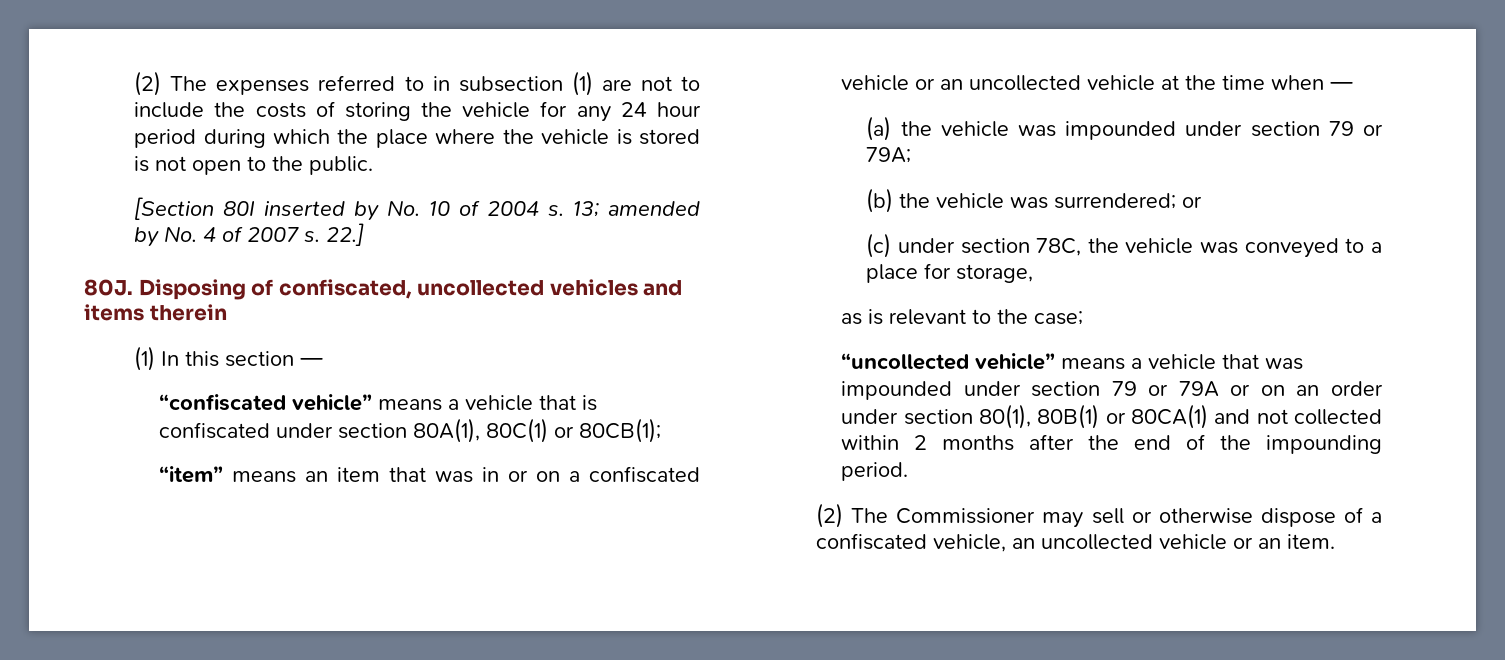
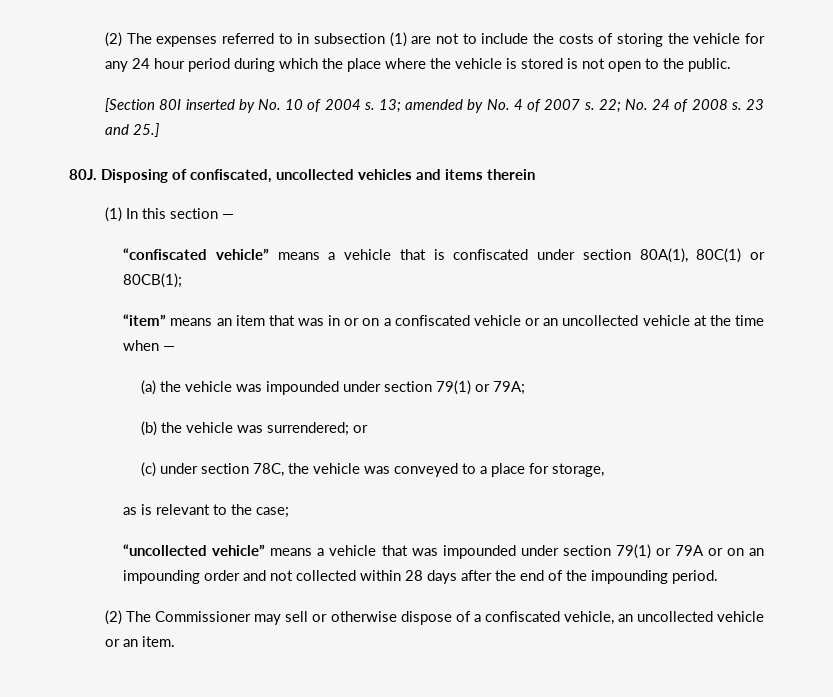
- 22.]
+ 22; No. 24 of 2008 s. 23 and 25.]
- (a) the vehicle was impounded under section 79 or 79A;
+ (a) the vehicle was impounded under section 79(1) or 79A;
- “uncollected vehicle” means a vehicle that was impounded under section 79 or 79A or on an order under section 80(1), 80B(1) or 80CA(1) and not collected within 2 months after the end of the impounding period.
+ “uncollected vehicle” means a vehicle that was impounded under section 79(1) or 79A or on an impounding order and not collected within 28 days after the end of the impounding period.

